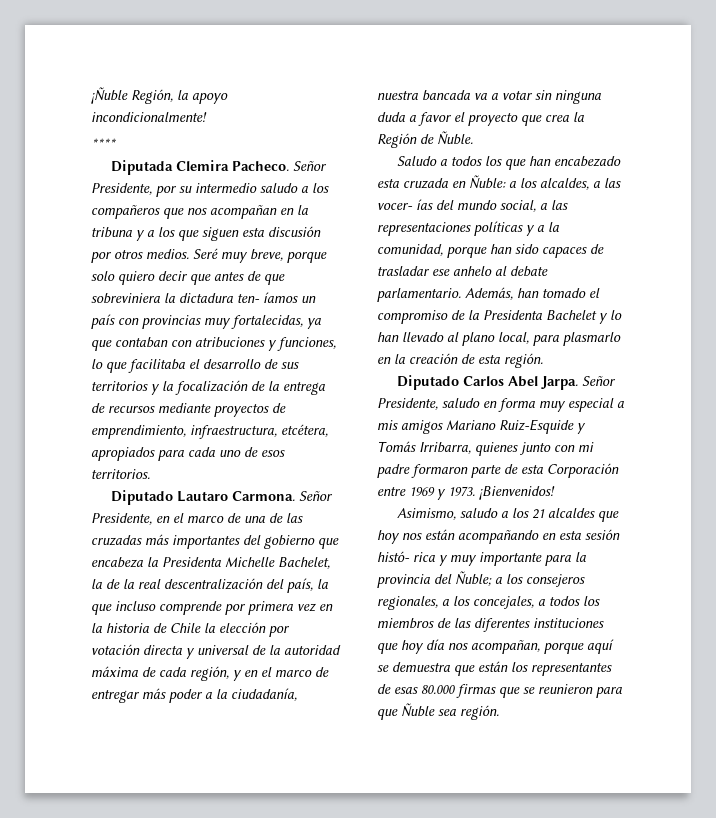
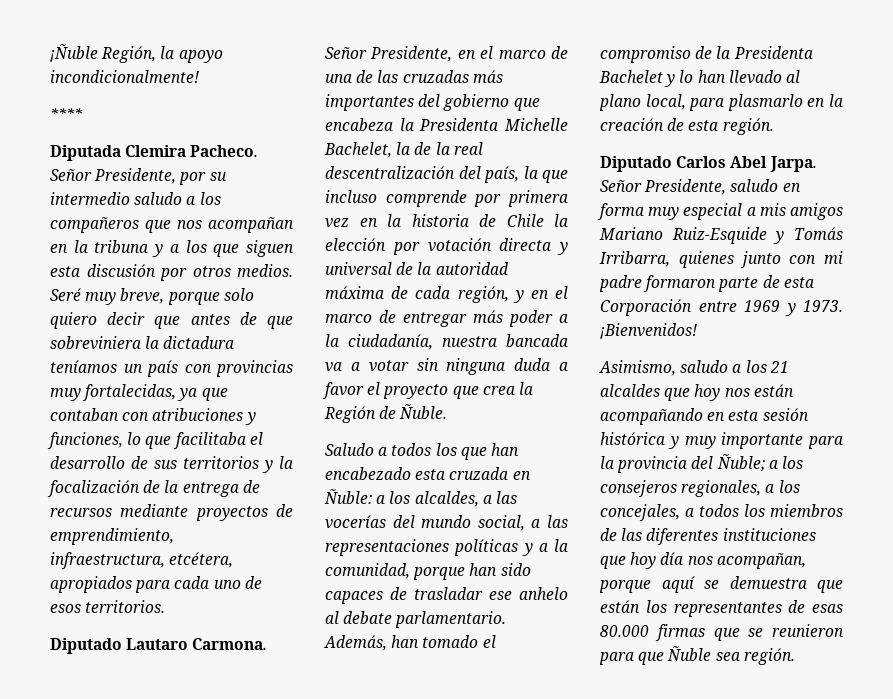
- Seré muy breve, porque solo quiero decir que antes de que sobreviniera la dictadura ten- íamos un país con provincias muy fortalecidas, ya que contaban con atribuciones y funciones, lo que facilitaba el desarrollo de sus territorios y la focalización de la entrega de recursos mediante proyectos de emprendimiento, infraestructura, etcétera, apropiados para cada uno de esos territorios.
+ Seré muy breve, porque solo quiero decir que antes de que sobreviniera la dictadura teníamos un país con provincias muy fortalecidas, ya que contaban con atribuciones y funciones, lo que facilitaba el desarrollo de sus territorios y la focalización de la entrega de recursos mediante proyectos de emprendimiento, infraestructura, etcétera, apropiados para cada uno de esos territorios.
- Saludo a todos los que han encabezado esta cruzada en Ñuble: a los alcaldes, a las vocer- ías del mundo social, a las representaciones políticas y a la comunidad, porque han sido capaces de trasladar ese anhelo al debate parlamentario.
+ Saludo a todos los que han encabezado esta cruzada en Ñuble: a los alcaldes, a las vocerías del mundo social, a las representaciones políticas y a la comunidad, porque han sido capaces de trasladar ese anhelo al debate parlamentario.
- Asimismo, saludo a los 21 alcaldes que hoy nos están acompañando en esta sesión histó- rica y muy importante para la provincia del Ñuble;
+ Asimismo, saludo a los 21 alcaldes que hoy nos están acompañando en esta sesión histórica y muy importante para la provincia del Ñuble;

